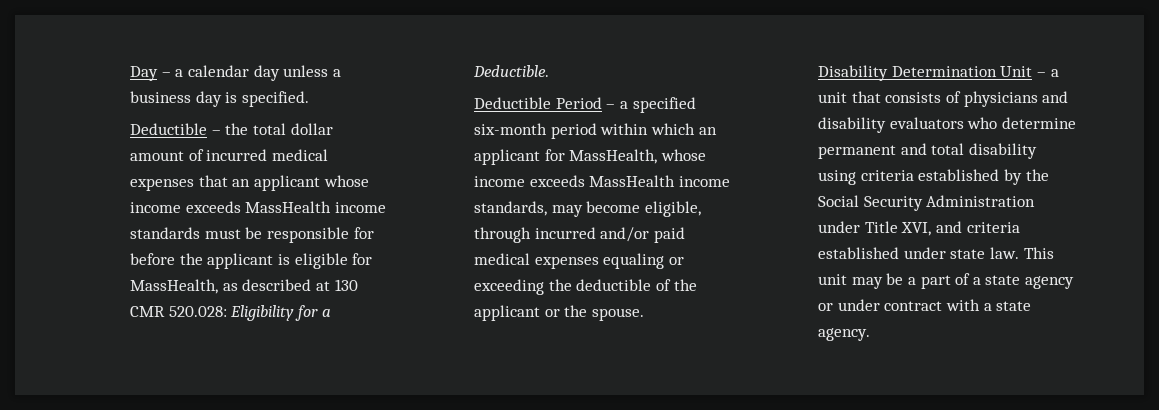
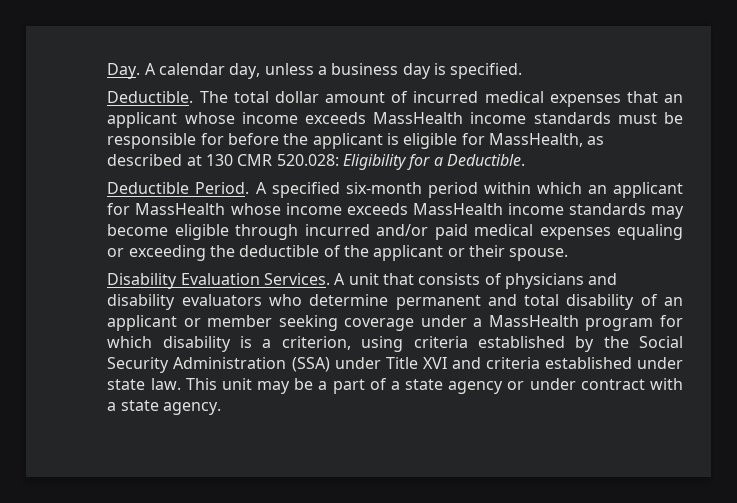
- Day – a calendar day unless a business day is specified.
+ Day. A calendar day, unless a business day is specified.
- Deductible – the total dollar amount of incurred medical expenses that an applicant whose income exceeds MassHealth income standards must be responsible for before the applicant is eligible for MassHealth, as described at 130 CMR 520.028: Eligibility for a Deductible.
+ Deductible. The total dollar amount of incurred medical expenses that an applicant whose income exceeds MassHealth income standards must be responsible for before the applicant is eligible for MassHealth, as described at 130 CMR 520.028: Eligibility for a Deductible.
- Deductible Period – a specified six-month period within which an applicant for MassHealth, whose income exceeds MassHealth income standards, may become eligible, through incurred and/or paid medical expenses equaling or exceeding the deductible of the applicant or the spouse.
+ Deductible Period. A specified six-month period within which an applicant for MassHealth whose income exceeds MassHealth income standards may become eligible through incurred and/or paid medical expenses equaling or exceeding the deductible of the applicant or their spouse.
- Disability Determination Unit – a unit that consists of physicians and disability evaluators who determine permanent and total disability using criteria established by the Social Security Administration under Title XVI, and criteria established under state law.
+ Disability Evaluation Services. A unit that consists of physicians and disability evaluators who determine permanent and total disability of an applicant or member seeking coverage under a MassHealth program for which disability is a criterion, using criteria established by the Social Security Administration (SSA) under Title XVI and criteria established under state law.

